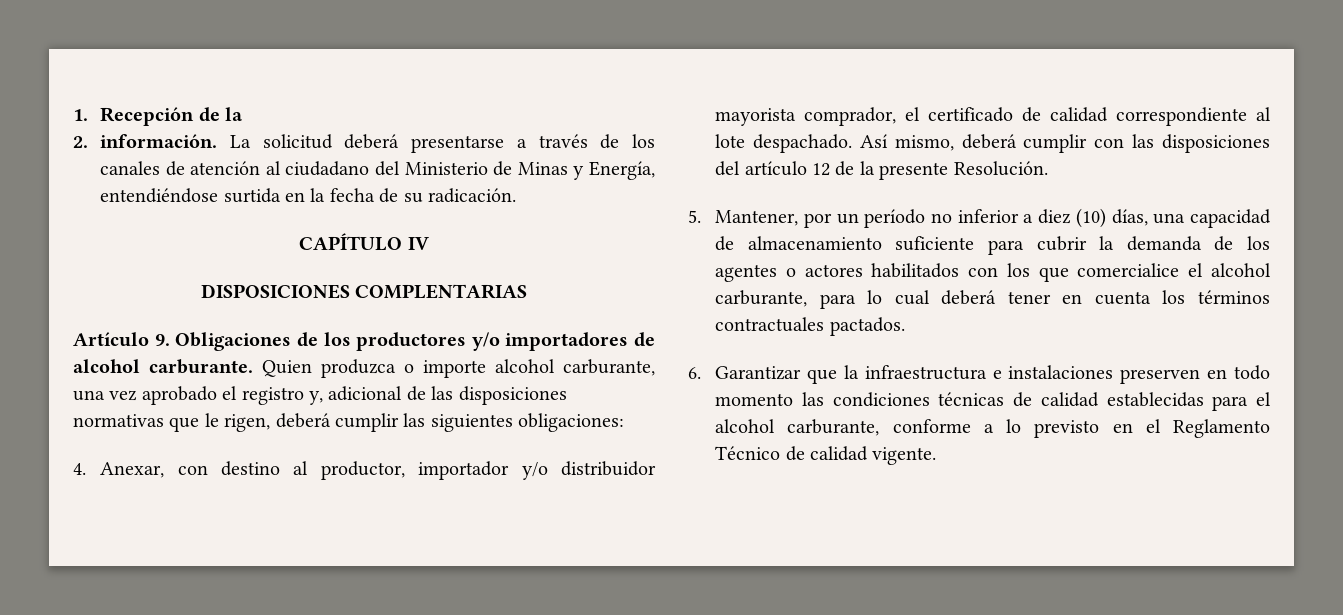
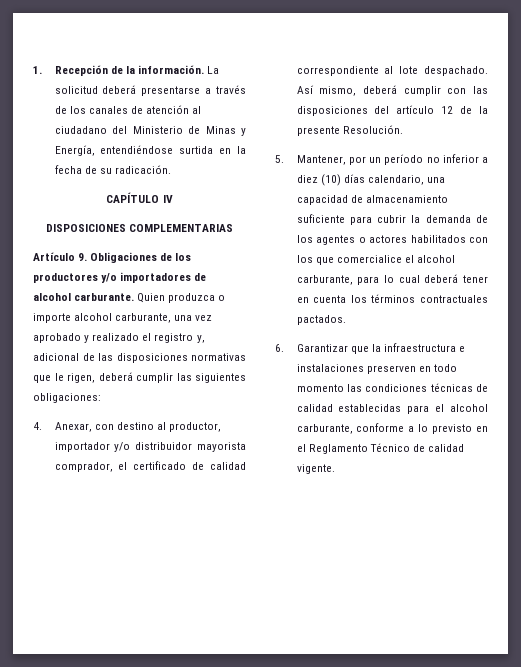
- 1. Recepción de la
- 2. información.
+ 1. Recepción de la información.
- DISPOSICIONES COMPLENTARIAS
+ DISPOSICIONES COMPLEMENTARIAS
- Quien produzca o importe alcohol carburante, una vez aprobado el registro y, adicional de las disposiciones normativas que le rigen, deberá cumplir las siguientes obligaciones:
+ Quien produzca o importe alcohol carburante, una vez aprobado y realizado el registro y, adicional de las disposiciones normativas que le rigen, deberá cumplir las siguientes obligaciones:
- 5. Mantener, por un período no inferior a diez (10) días, una capacidad de almacenamiento suficiente para cubrir la demanda de los agentes o actores habilitados con los que comercialice el alcohol carburante, para lo cual deberá tener en cuenta los términos contractuales pactados.
+ 5. Mantener, por un período no inferior a diez (10) días calendario, una capacidad de almacenamiento suficiente para cubrir la demanda de los agentes o actores habilitados con los que comercialice el alcohol carburante, para lo cual deberá tener en cuenta los términos contractuales pactados.

